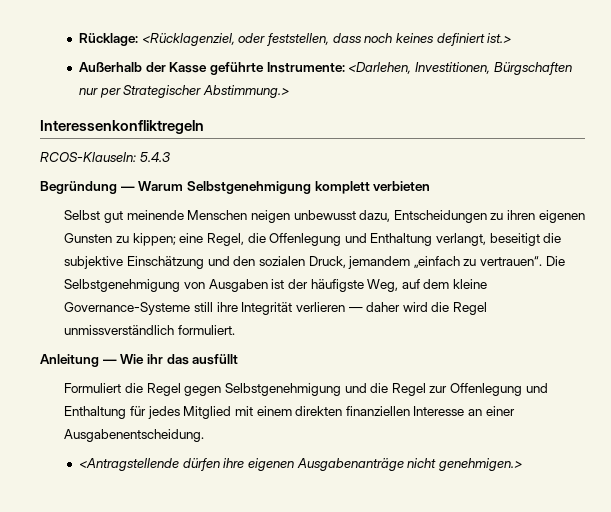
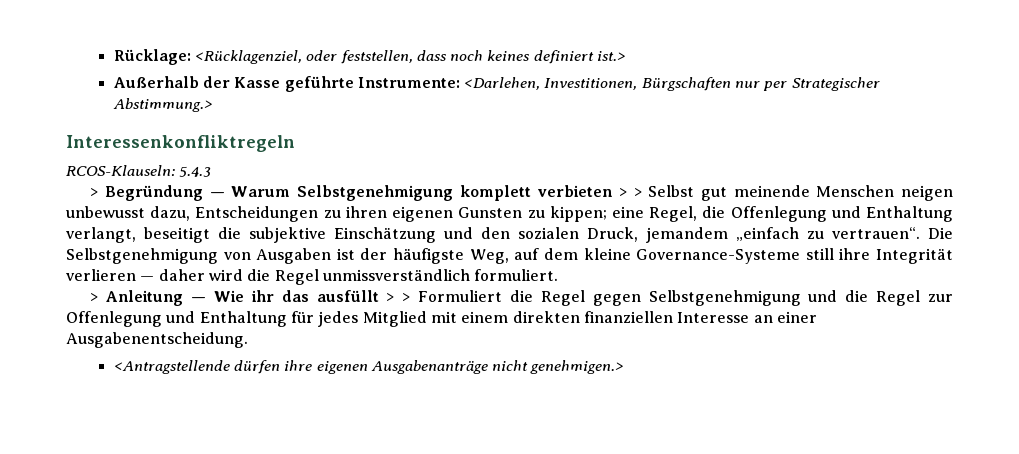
- Begründung — Warum Selbstgenehmigung komplett verbieten
- Selbst gut meinende Menschen neigen unbewusst dazu, Entscheidungen zu ihren eigenen Gunsten zu kippen; eine Regel, die Offenlegung und Enthaltung verlangt, beseitigt die subjektive Einschätzung und den sozialen Druck, jemandem „einfach zu vertrauen“.
+ > Begründung — Warum Selbstgenehmigung komplett verbieten > > Selbst gut meinende Menschen neigen unbewusst dazu, Entscheidungen zu ihren eigenen Gunsten zu kippen; eine Regel, die Offenlegung und Enthaltung verlangt, beseitigt die subjektive Einschätzung und den sozialen Druck, jemandem „einfach zu vertrauen“.
- Anleitung — Wie ihr das ausfüllt
- Formuliert die Regel gegen Selbstgenehmigung und die Regel zur Offenlegung und Enthaltung für jedes Mitglied mit einem direkten finanziellen Interesse an einer Ausgabenentscheidung.
+ > Anleitung — Wie ihr das ausfüllt > > Formuliert die Regel gegen Selbstgenehmigung und die Regel zur Offenlegung und Enthaltung für jedes Mitglied mit einem direkten finanziellen Interesse an einer Ausgabenentscheidung.

